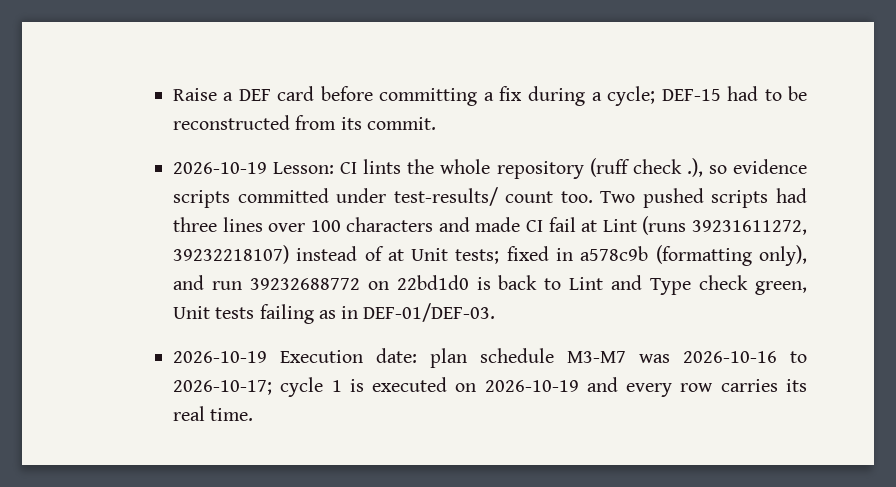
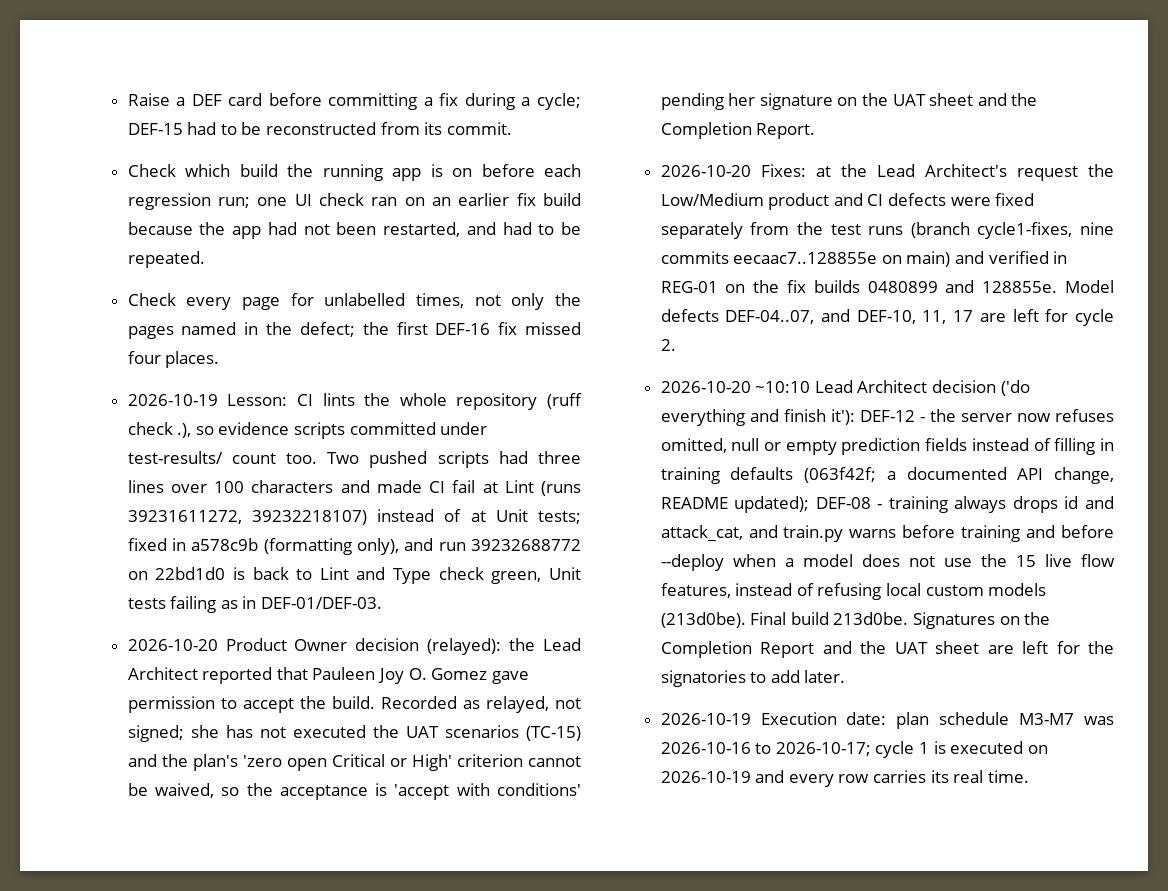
+ Check which build the running app is on before each regression run; one UI check ran on an earlier fix build because the app had not been restarted, and had to be repeated.
+ Check every page for unlabelled times, not only the pages named in the defect; the first DEF-16 fix missed four places.
+ 2026-10-20 Product Owner decision (relayed): the Lead Architect reported that Pauleen Joy O. Gomez gave permission to accept the build. Recorded as relayed, not signed; she has not executed the UAT scenarios (TC-15) and the plan's 'zero open Critical or High' criterion cannot be waived, so the acceptance is 'accept with conditions' pending her signature on the UAT sheet and the Completion Report.
+ 2026-10-20 Fixes: at the Lead Architect's request the Low/Medium product and CI defects were fixed separately from the test runs (branch cycle1-fixes, nine commits eecaac7..128855e on main) and verified in REG-01 on the fix builds 0480899 and 128855e. Model defects DEF-04..07, and DEF-10, 11, 17 are left for cycle 2.
+ 2026-10-20 ~10:10 Lead Architect decision ('do everything and finish it'): DEF-12 - the server now refuses omitted, null or empty prediction fields instead of filling in training defaults (063f42f; a documented API change, README updated); DEF-08 - training always drops id and attack_cat, and train.py warns before training and before --deploy when a model does not use the 15 live flow features, instead of refusing local custom models (213d0be). Final build 213d0be. Signatures on the Completion Report and the UAT sheet are left for the signatories to add later.

